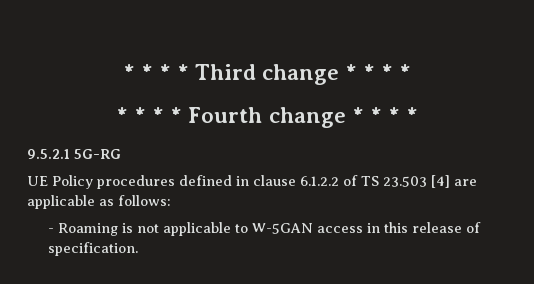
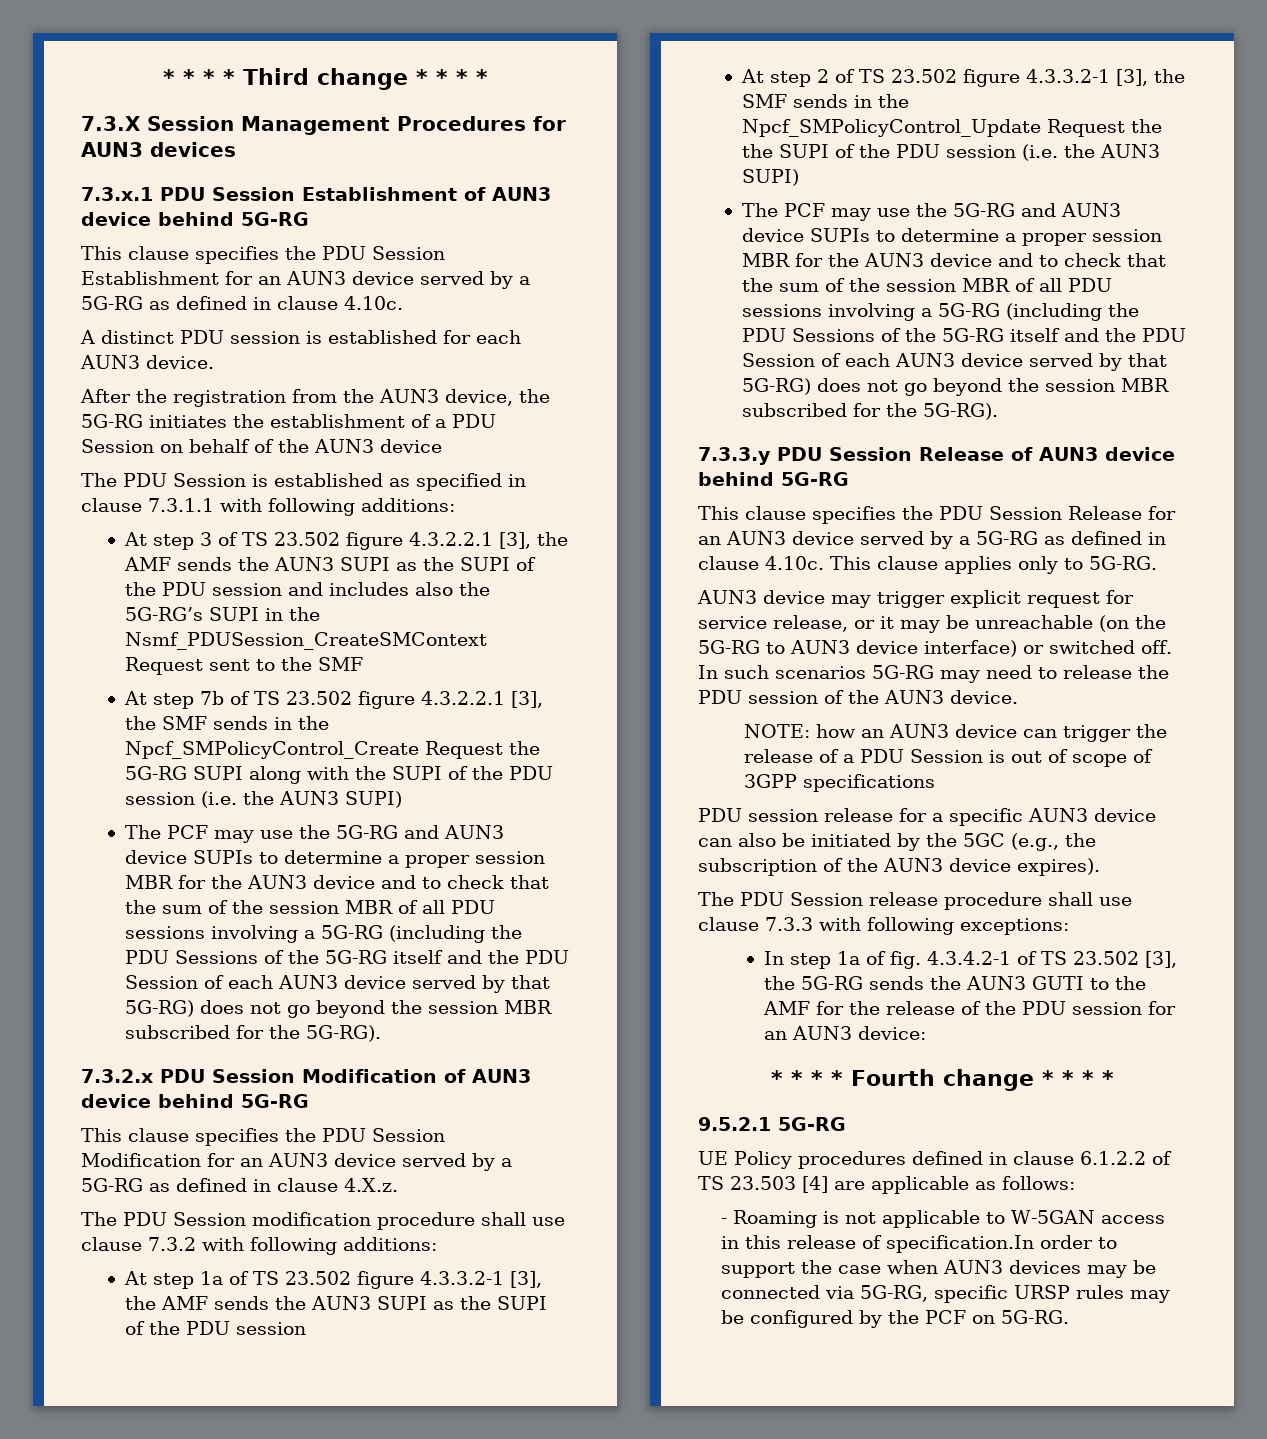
+ 7.3.X Session Management Procedures for AUN3 devices
+ 7.3.x.1 PDU Session Establishment of AUN3 device behind 5G-RG
+ This clause specifies the PDU Session Establishment for an AUN3 device served by a 5G-RG as defined in clause 4.10c.
+ A distinct PDU session is established for each AUN3 device.
+ After the registration from the AUN3 device, the 5G-RG initiates the establishment of a PDU Session on behalf of the AUN3 device
+ The PDU Session is established as specified in clause 7.3.1.1 with following additions:
+ At step 3 of TS 23.502 figure 4.3.2.2.1 [3], the AMF sends the AUN3 SUPI as the SUPI of the PDU session and includes also the 5G-RG’s SUPI in the Nsmf_PDUSession_CreateSMContext Request sent to the SMF
+ At step 7b of TS 23.502 figure 4.3.2.2.1 [3], the SMF sends in the Npcf_SMPolicyControl_Create Request the 5G-RG SUPI along with the SUPI of the PDU session (i.e. the AUN3 SUPI)
+ The PCF may use the 5G-RG and AUN3 device SUPIs to determine a proper session MBR for the AUN3 device and to check that the sum of the session MBR of all PDU sessions involving a 5G-RG (including the PDU Sessions of the 5G-RG itself and the PDU Session of each AUN3 device served by that 5G-RG) does not go beyond the session MBR subscribed for the 5G-RG).
+ 7.3.2.x PDU Session Modification of AUN3 device behind 5G-RG
+ This clause specifies the PDU Session Modification for an AUN3 device served by a 5G-RG as defined in clause 4.X.z.
+ The PDU Session modification procedure shall use clause 7.3.2 with following additions:
+ At step 1a of TS 23.502 figure 4.3.3.2-1 [3], the AMF sends the AUN3 SUPI as the SUPI of the PDU session
+ At step 2 of TS 23.502 figure 4.3.3.2-1 [3], the SMF sends in the Npcf_SMPolicyControl_Update Request the the SUPI of the PDU session (i.e. the AUN3 SUPI)
+ The PCF may use the 5G-RG and AUN3 device SUPIs to determine a proper session MBR for the AUN3 device and to check that the sum of the session MBR of all PDU sessions involving a 5G-RG (including the PDU Sessions of the 5G-RG itself and the PDU Session of each AUN3 device served by that 5G-RG) does not go beyond the session MBR subscribed for the 5G-RG).
+ 7.3.3.y PDU Session Release of AUN3 device behind 5G-RG
+ This clause specifies the PDU Session Release for an AUN3 device served by a 5G-RG as defined in clause 4.10c. This clause applies only to 5G-RG.
+ AUN3 device may trigger explicit request for service release, or it may be unreachable (on the 5G-RG to AUN3 device interface) or switched off. In such scenarios 5G-RG may need to release the PDU session of the AUN3 device.
+ NOTE: how an AUN3 device can trigger the release of a PDU Session is out of scope of 3GPP specifications
+ PDU session release for a specific AUN3 device can also be initiated by the 5GC (e.g., the subscription of the AUN3 device expires).
+ The PDU Session release procedure shall use clause 7.3.3 with following exceptions:
+ In step 1a of fig. 4.3.4.2-1 of TS 23.502 [3], the 5G-RG sends the AUN3 GUTI to the AMF for the release of the PDU session for an AUN3 device:
- - Roaming is not applicable to W-5GAN access in this release of specification.
+ - Roaming is not applicable to W-5GAN access in this release of specification.In order to support the case when AUN3 devices may be connected via 5G-RG, specific URSP rules may be configured by the PCF on 5G-RG.

